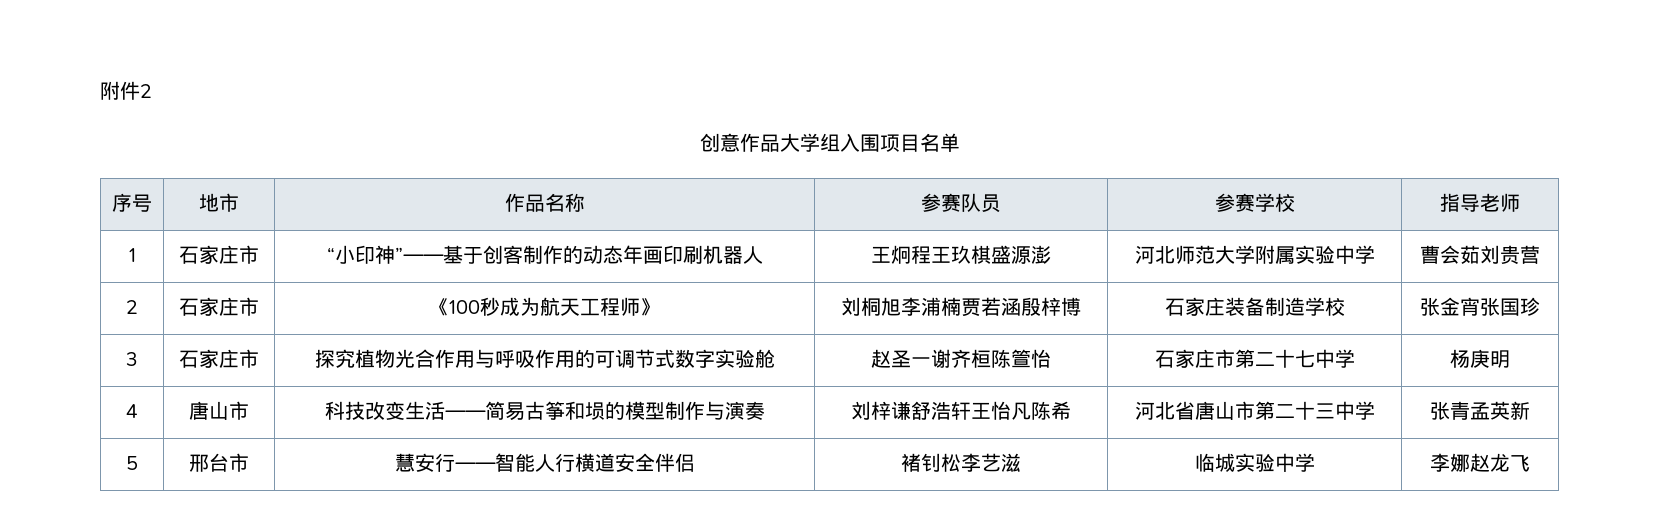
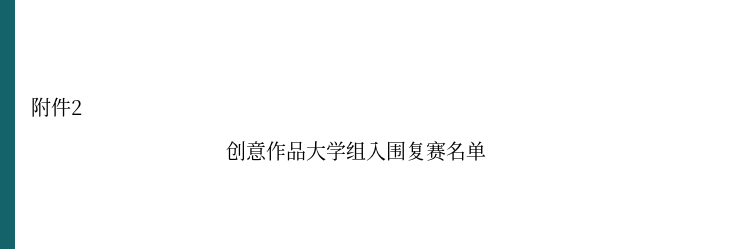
- 创意作品大学组入围项目名单
+ 创意作品大学组入围复赛名单
- 序号 | 地市 | 作品名称 | 参赛队员 | 参赛学校 | 指导老师
- 1 | 石家庄市 | “小印神”——基于创客制作的动态年画印刷机器人 | 王炯程王玖棋盛源澎 | 河北师范大学附属实验中学 | 曹会茹刘贵营
- 2 | 石家庄市 | 《100秒成为航天工程师》 | 刘桐旭李浦楠贾若涵殷梓博 | 石家庄装备制造学校 | 张金宵张国珍
- 3 | 石家庄市 | 探究植物光合作用与呼吸作用的可调节式数字实验舱 | 赵圣一谢齐桓陈箮怡 | 石家庄市第二十七中学 | 杨庚明
- 4 | 唐山市 | 科技改变生活——简易古筝和埙的模型制作与演奏 | 刘梓谦舒浩轩王怡凡陈希 | 河北省唐山市第二十三中学 | 张青孟英新
- 5 | 邢台市 | 慧安行——智能人行横道安全伴侣 | 褚钊松李艺滋 | 临城实验中学 | 李娜赵龙飞

